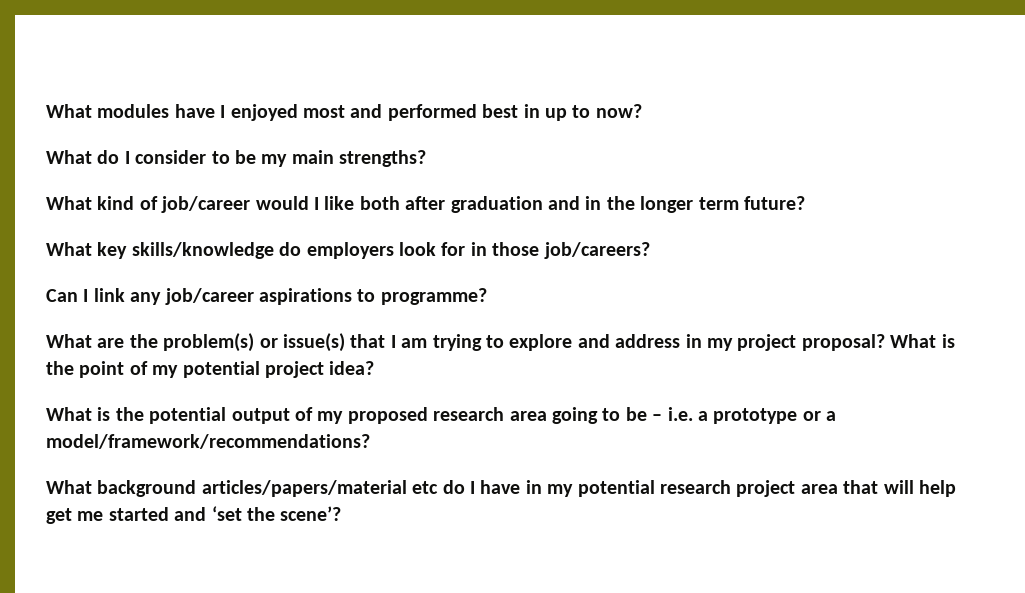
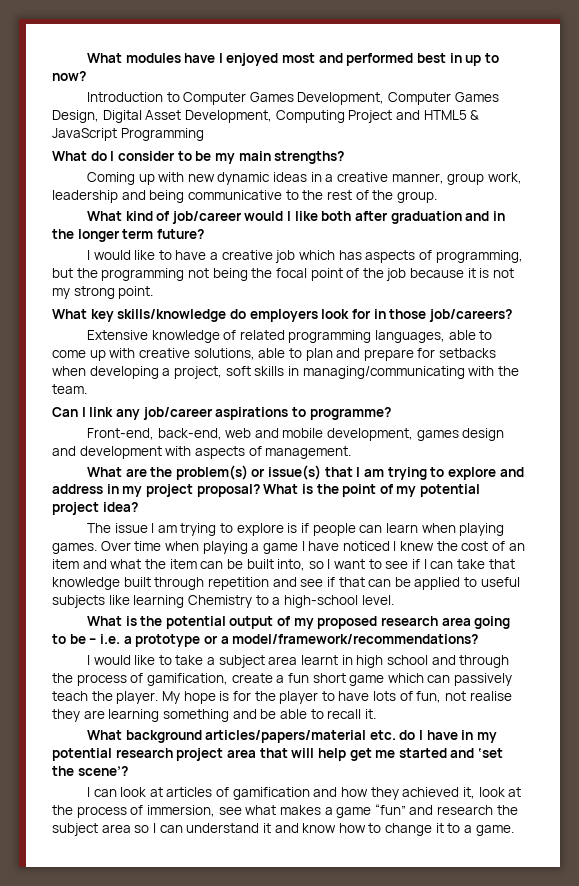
+ Introduction to Computer Games Development, Computer Games Design, Digital Asset Development, Computing Project and HTML5 & JavaScript Programming
+ Coming up with new dynamic ideas in a creative manner, group work, leadership and being communicative to the rest of the group.
+ I would like to have a creative job which has aspects of programming, but the programming not being the focal point of the job because it is not my strong point.
+ Extensive knowledge of related programming languages, able to come up with creative solutions, able to plan and prepare for setbacks when developing a project, soft skills in managing/communicating with the team.
+ Front-end, back-end, web and mobile development, games design and development with aspects of management.
+ The issue I am trying to explore is if people can learn when playing games. Over time when playing a game I have noticed I knew the cost of an item and what the item can be built into, so I want to see if I can take that knowledge built through repetition and see if that can be applied to useful subjects like learning Chemistry to a high-school level.
+ I would like to take a subject area learnt in high school and through the process of gamification, create a fun short game which can passively teach the player. My hope is for the player to have lots of fun, not realise they are learning something and be able to recall it.
- What background articles/papers/material etc do I have in my potential research project area that will help get me started and ‘set the scene’?
+ What background articles/papers/material etc. do I have in my potential research project area that will help get me started and ‘set the scene’?
+ I can look at articles of gamification and how they achieved it, look at the process of immersion, see what makes a game “fun” and research the subject area so I can understand it and know how to change it to a game.

